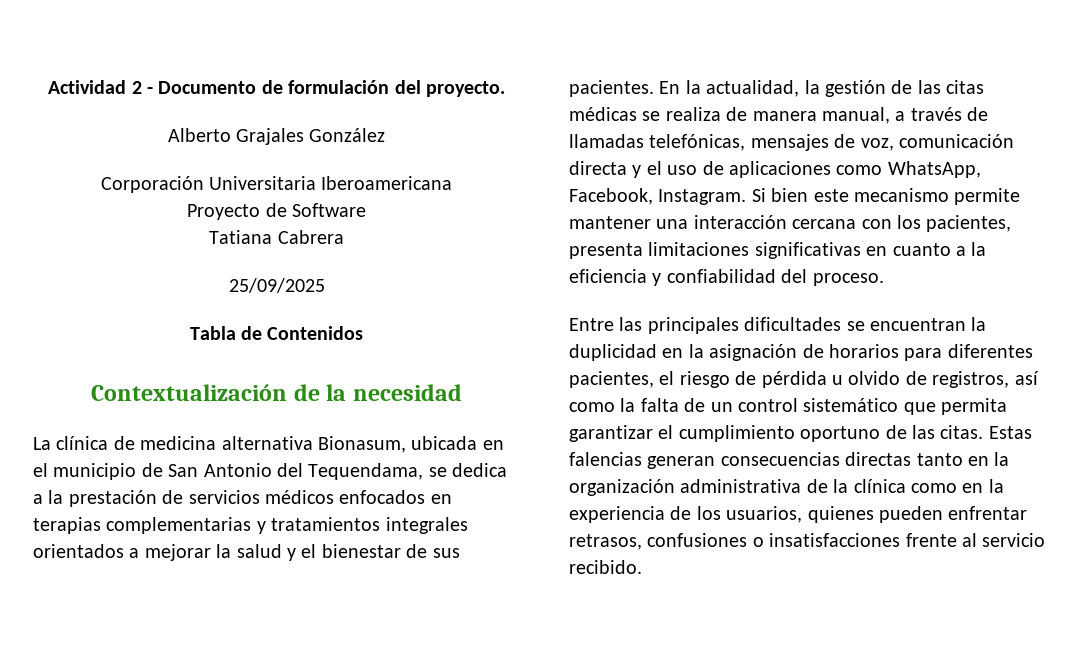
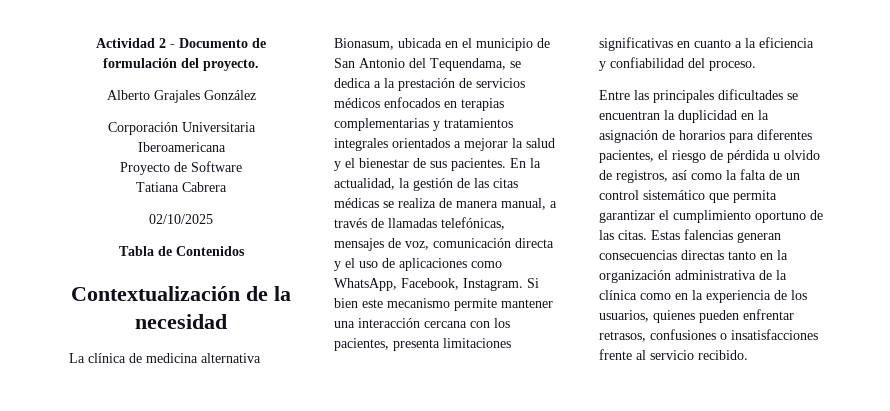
- 25/09/2025
+ 02/10/2025

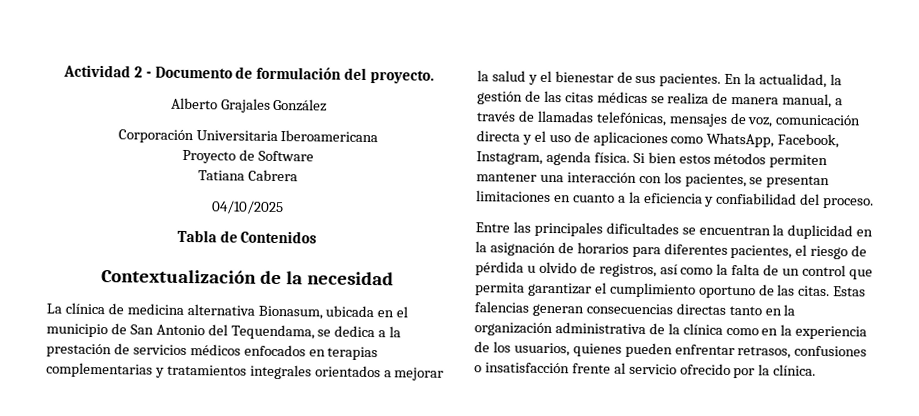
- 02/10/2025
+ 04/10/2025
- En la actualidad, la gestión de las citas médicas se realiza de manera manual, a través de llamadas telefónicas, mensajes de voz, comunicación directa y el uso de aplicaciones como WhatsApp, Facebook, Instagram. Si bien este mecanismo permite mantener una interacción cercana con los pacientes, presenta limitaciones significativas en cuanto a la eficiencia y confiabilidad del proceso.
+ En la actualidad, la gestión de las citas médicas se realiza de manera manual, a través de llamadas telefónicas, mensajes de voz, comunicación directa y el uso de aplicaciones como WhatsApp, Facebook, Instagram, agenda física. Si bien estos métodos permiten mantener una interacción con los pacientes, se presentan limitaciones en cuanto a la eficiencia y confiabilidad del proceso.
- Entre las principales dificultades se encuentran la duplicidad en la asignación de horarios para diferentes pacientes, el riesgo de pérdida u olvido de registros, así como la falta de un control sistemático que permita garantizar el cumplimiento oportuno de las citas.
+ Entre las principales dificultades se encuentran la duplicidad en la asignación de horarios para diferentes pacientes, el riesgo de pérdida u olvido de registros, así como la falta de un control que permita garantizar el cumplimiento oportuno de las citas.
- Estas falencias generan consecuencias directas tanto en la organización administrativa de la clínica como en la experiencia de los usuarios, quienes pueden enfrentar retrasos, confusiones o insatisfacciones frente al servicio recibido.
+ Estas falencias generan consecuencias directas tanto en la organización administrativa de la clínica como en la experiencia de los usuarios, quienes pueden enfrentar retrasos, confusiones o insatisfacción frente al servicio ofrecido por la clínica.

